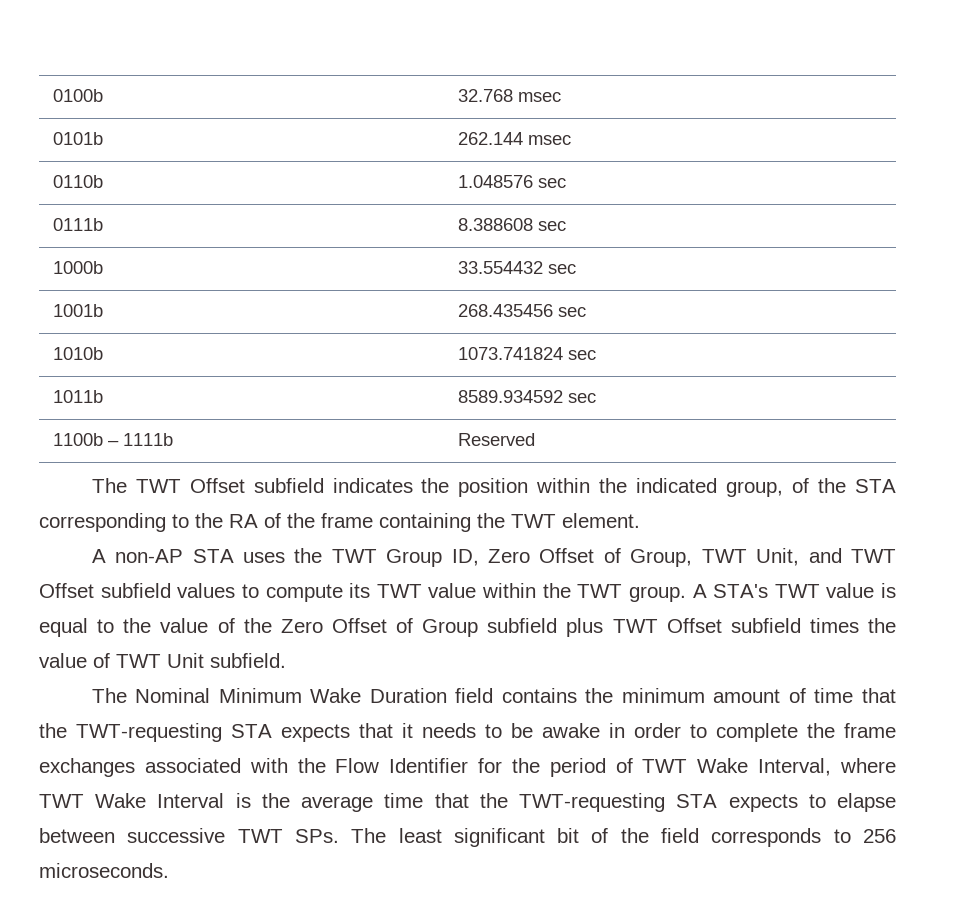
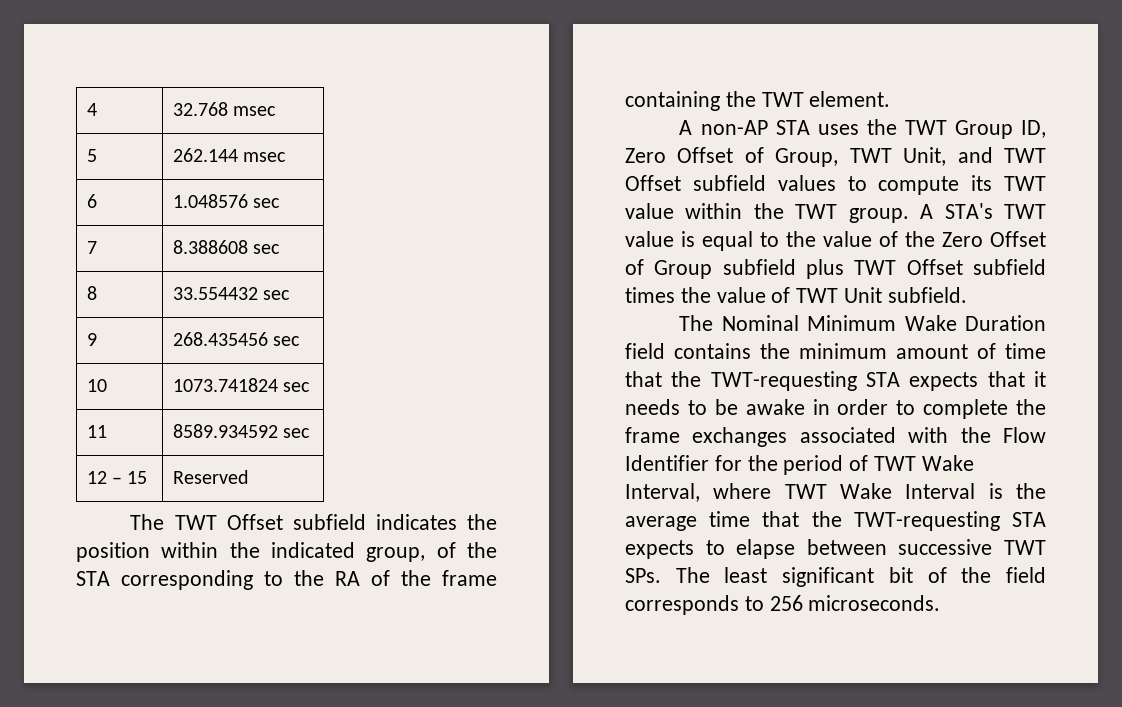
- 0100b | 32.768 msec
+ 4 | 32.768 msec
- 0101b | 262.144 msec
+ 5 | 262.144 msec
- 0110b | 1.048576 sec
+ 6 | 1.048576 sec
- 0111b | 8.388608 sec
+ 7 | 8.388608 sec
- 1000b | 33.554432 sec
+ 8 | 33.554432 sec
- 1001b | 268.435456 sec
+ 9 | 268.435456 sec
- 1010b | 1073.741824 sec
+ 10 | 1073.741824 sec
- 1011b | 8589.934592 sec
+ 11 | 8589.934592 sec
- 1100b – 1111b | Reserved
+ 12 – 15 | Reserved

